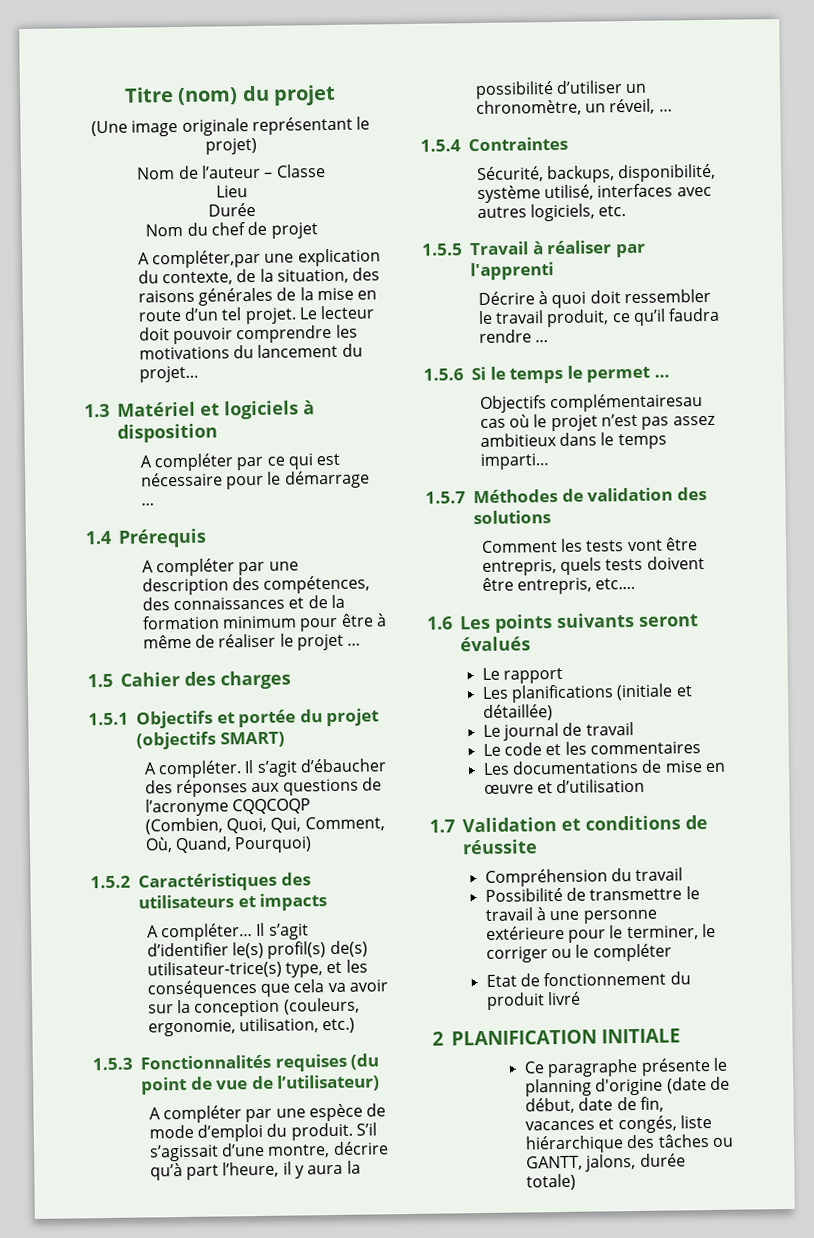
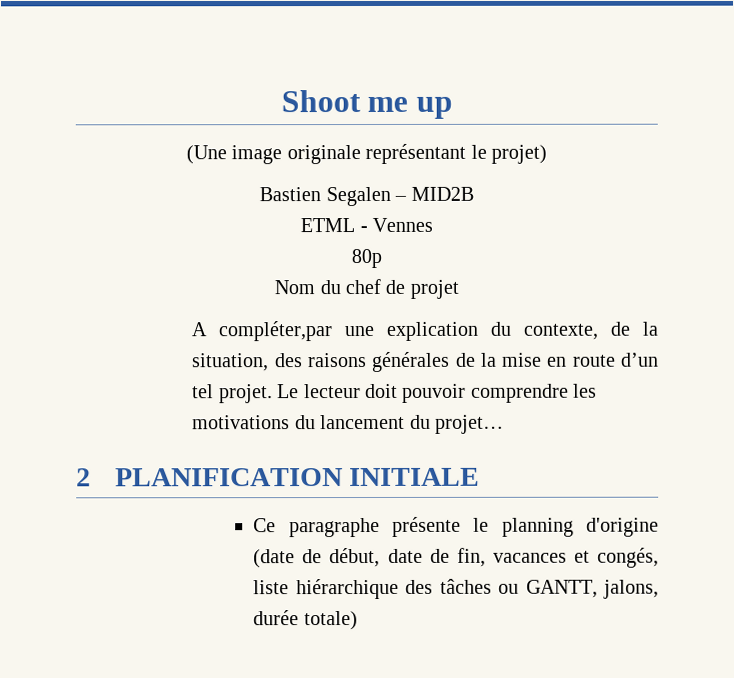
- Titre (nom) du projet
+ Shoot me up
- Nom de l’auteur – Classe
- Lieu
- Durée
+ Bastien Segalen – MID2B
+ ETML - Vennes
+ 80p
- 1.3 Matériel et logiciels à disposition
- A compléter par ce qui est nécessaire pour le démarrage …
- 1.4 Prérequis
- A compléter par une description des compétences, des connaissances et de la formation minimum pour être à même de réaliser le projet …
- 1.5 Cahier des charges
- 1.5.1 Objectifs et portée du projet (objectifs SMART)
- A compléter. Il s’agit d’ébaucher des réponses aux questions de l’acronyme CQQCOQP (Combien, Quoi, Qui, Comment, Où, Quand, Pourquoi)
- 1.5.2 Caractéristiques des utilisateurs et impacts
- A compléter… Il s’agit d’identifier le(s) profil(s) de(s) utilisateur-trice(s) type, et les conséquences que cela va avoir sur la conception (couleurs, ergonomie, utilisation, etc.)
- 1.5.3 Fonctionnalités requises (du point de vue de l’utilisateur)
- A compléter par une espèce de mode d’emploi du produit. S’il s’agissait d’une montre, décrire qu’à part l’heure, il y aura la possibilité d’utiliser un chronomètre, un réveil, …
- 1.5.4 Contraintes
- Sécurité, backups, disponibilité, système utilisé, interfaces avec autres logiciels, etc.
- 1.5.5 Travail à réaliser par l'apprenti
- Décrire à quoi doit ressembler le travail produit, ce qu’il faudra rendre …
- 1.5.6 Si le temps le permet …
- Objectifs complémentairesau cas où le projet n’est pas assez ambitieux dans le temps imparti…
- 1.5.7 Méthodes de validation des solutions
- Comment les tests vont être entrepris, quels tests doivent être entrepris, etc.…
- 1.6 Les points suivants seront évalués
- Le rapport
- Les planifications (initiale et détaillée)
- Le journal de travail
- Le code et les commentaires
- Les documentations de mise en œuvre et d’utilisation
- 1.7 Validation et conditions de réussite
- Compréhension du travail
- Possibilité de transmettre le travail à une personne extérieure pour le terminer, le corriger ou le compléter
- Etat de fonctionnement du produit livré

